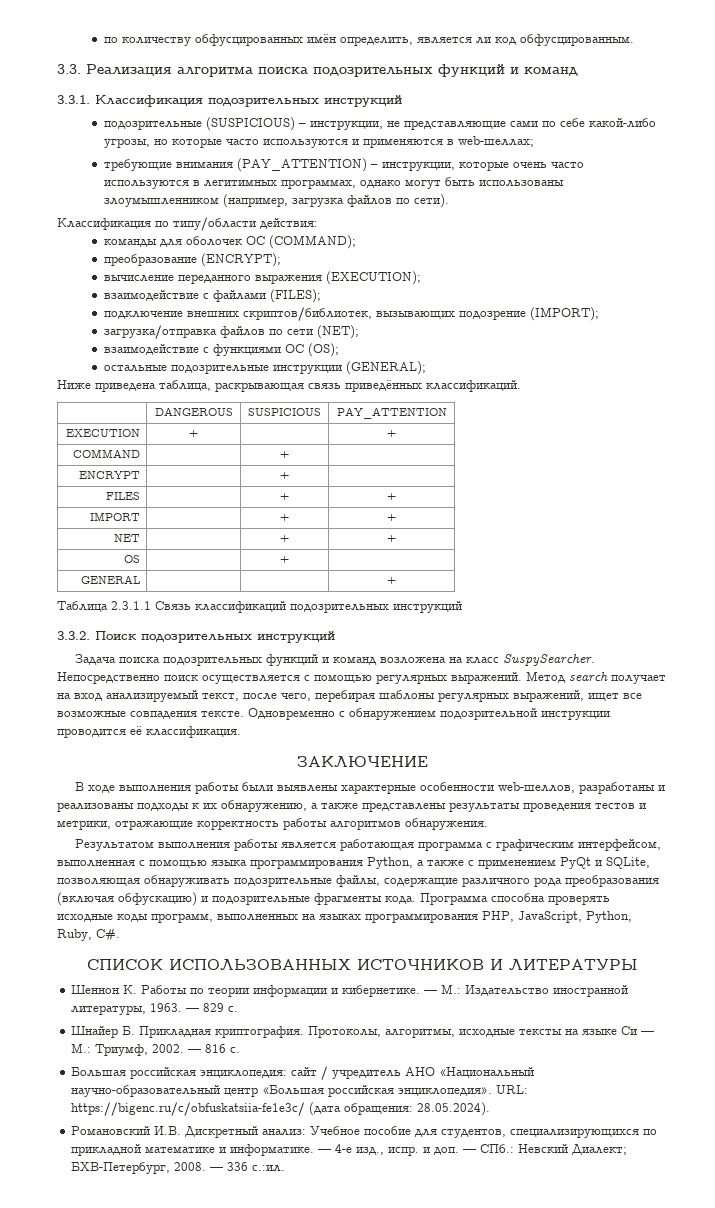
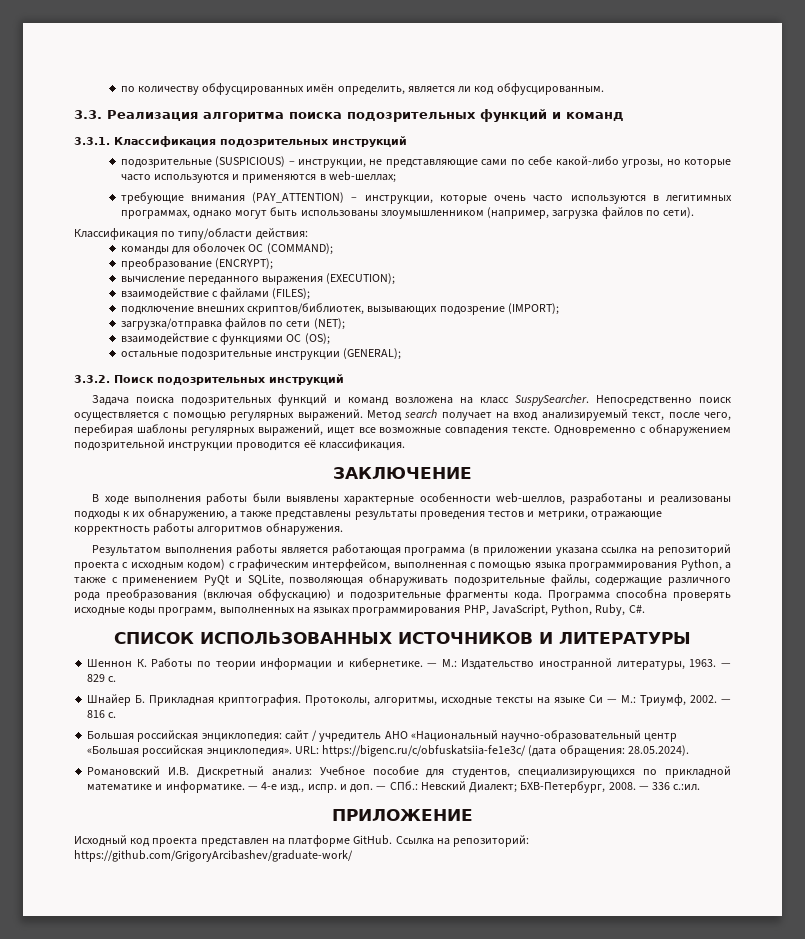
- Ниже приведена таблица, раскрывающая связь приведённых классификаций.
- | DANGEROUS | SUSPICIOUS | PAY_ATTENTION
- EXECUTION | + | | +
- COMMAND | | + |
- ENCRYPT | | + |
- FILES | | + | +
- IMPORT | | + | +
- NET | | + | +
- OS | | + |
- GENERAL | | | +
- Таблица 2.3.1.1 Связь классификаций подозрительных инструкций
- Результатом выполнения работы является работающая программа с графическим интерфейсом, выполненная с помощью языка программирования Python, а также с применением PyQt и SQLite, позволяющая обнаруживать подозрительные файлы, содержащие различного рода преобразования (включая обфускацию) и подозрительные фрагменты кода.
+ Результатом выполнения работы является работающая программа (в приложении указана ссылка на репозиторий проекта с исходным кодом) с графическим интерфейсом, выполненная с помощью языка программирования Python, а также с применением PyQt и SQLite, позволяющая обнаруживать подозрительные файлы, содержащие различного рода преобразования (включая обфускацию) и подозрительные фрагменты кода.
+ ПРИЛОЖЕНИЕ
+ Исходный код проекта представлен на платформе GitHub. Ссылка на репозиторий: https://github.com/GrigoryArcibashev/graduate-work/

